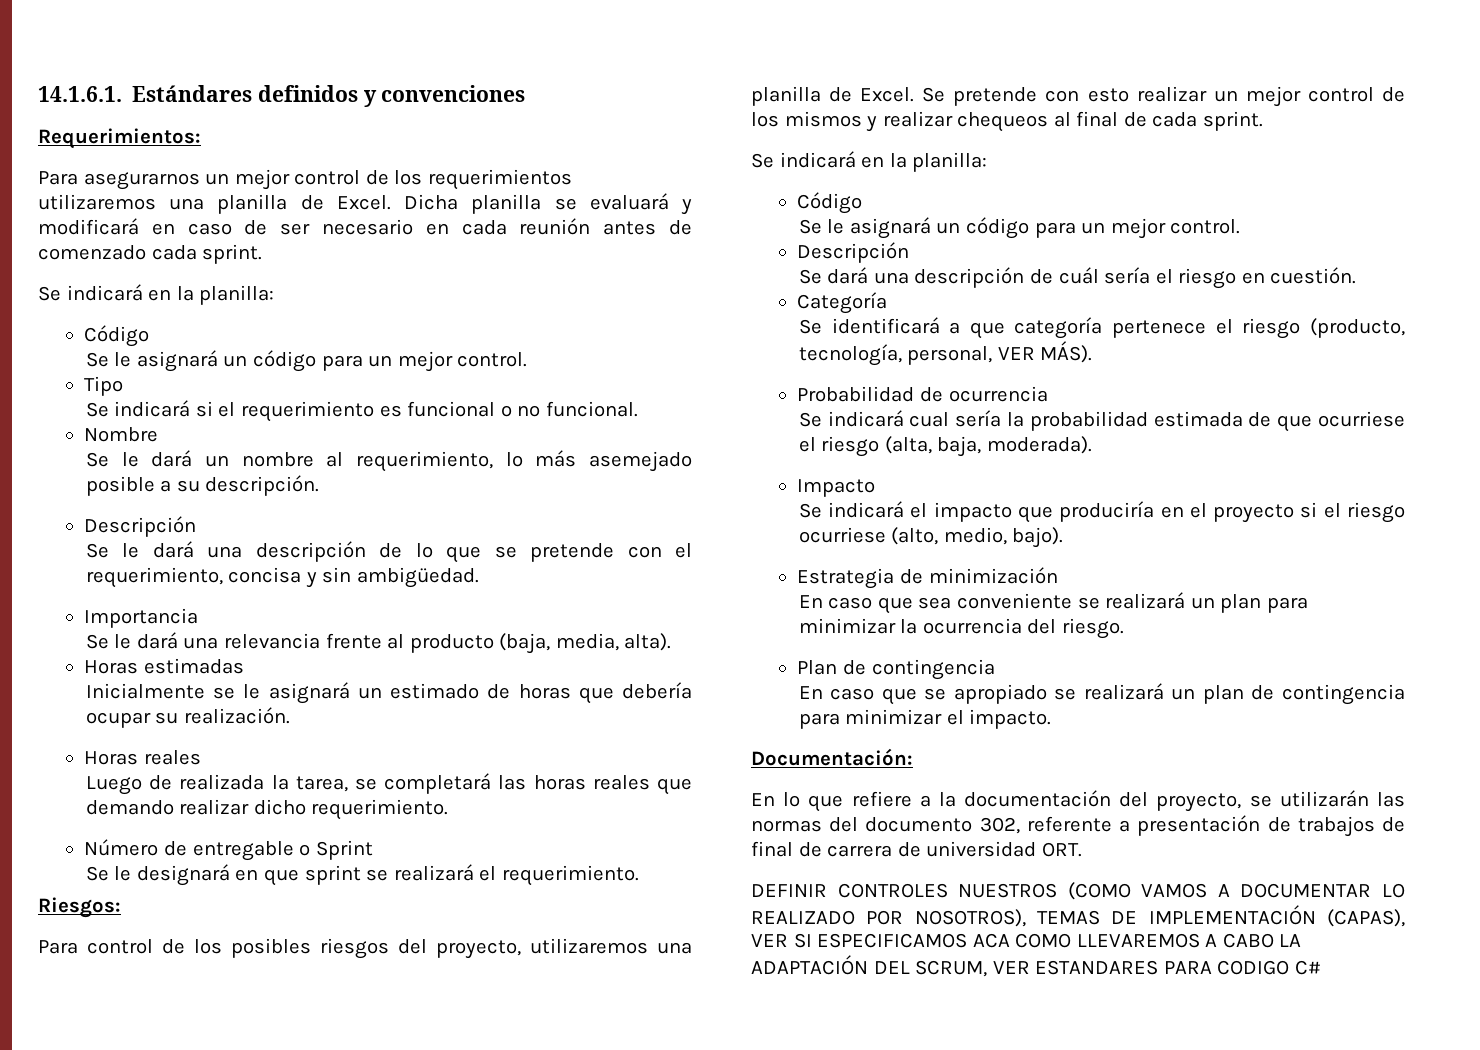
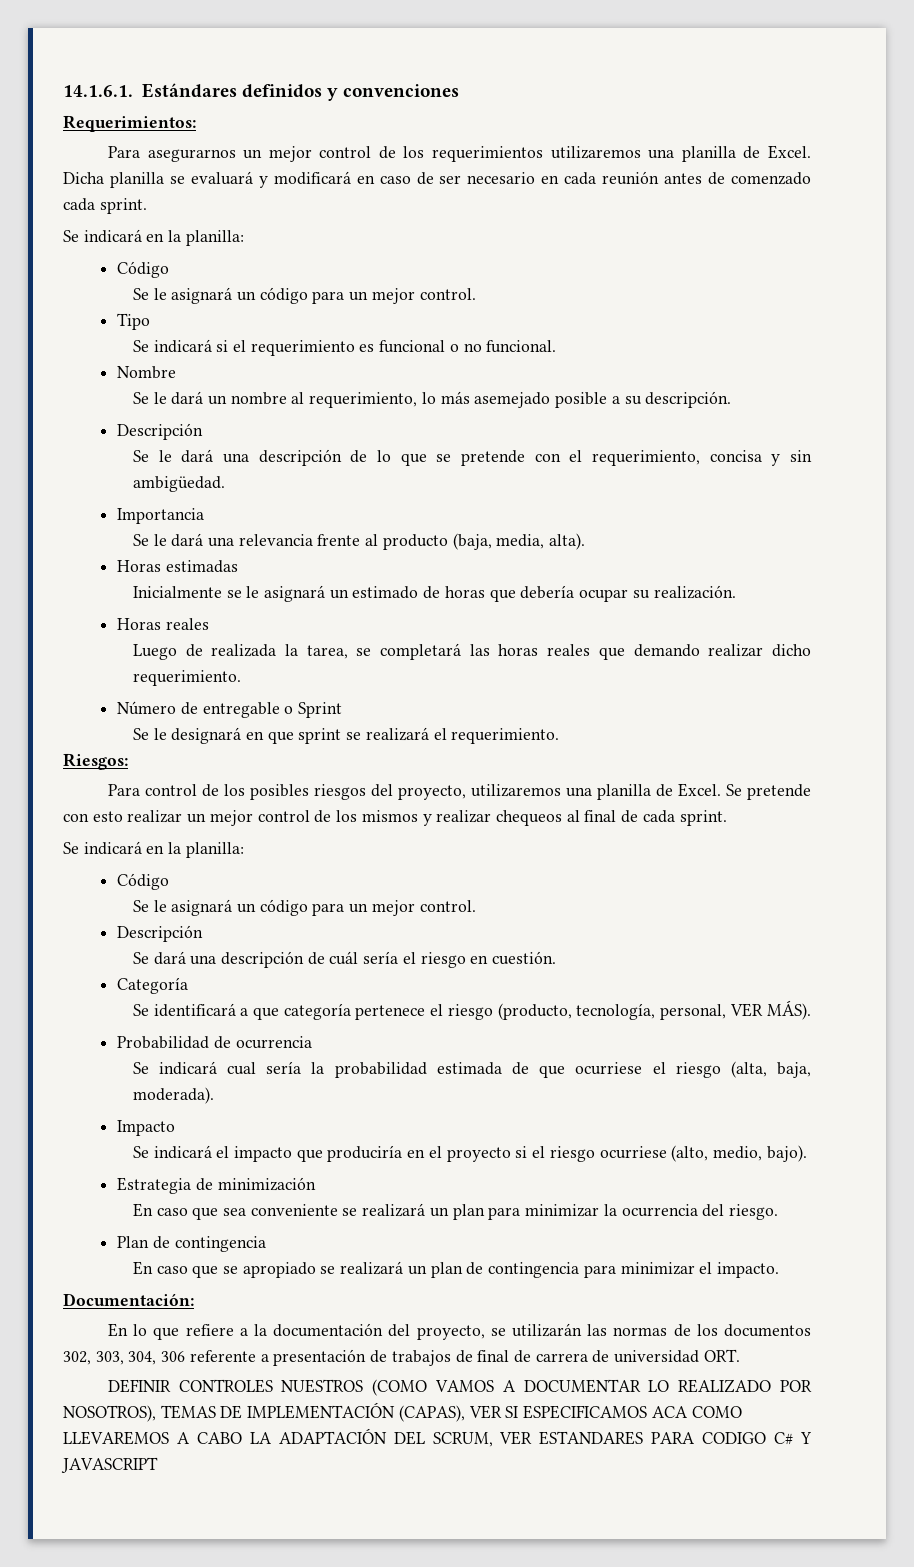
- En lo que refiere a la documentación del proyecto, se utilizarán las normas del documento 302, referente a presentación de trabajos de final de carrera de universidad ORT.
+ En lo que refiere a la documentación del proyecto, se utilizarán las normas de los documentos 302, 303, 304, 306 referente a presentación de trabajos de final de carrera de universidad ORT.
- DEFINIR CONTROLES NUESTROS (COMO VAMOS A DOCUMENTAR LO REALIZADO POR NOSOTROS), TEMAS DE IMPLEMENTACIÓN (CAPAS), VER SI ESPECIFICAMOS ACA COMO LLEVAREMOS A CABO LA ADAPTACIÓN DEL SCRUM, VER ESTANDARES PARA CODIGO C#
+ DEFINIR CONTROLES NUESTROS (COMO VAMOS A DOCUMENTAR LO REALIZADO POR NOSOTROS), TEMAS DE IMPLEMENTACIÓN (CAPAS), VER SI ESPECIFICAMOS ACA COMO LLEVAREMOS A CABO LA ADAPTACIÓN DEL SCRUM, VER ESTANDARES PARA CODIGO C# Y JAVASCRIPT

